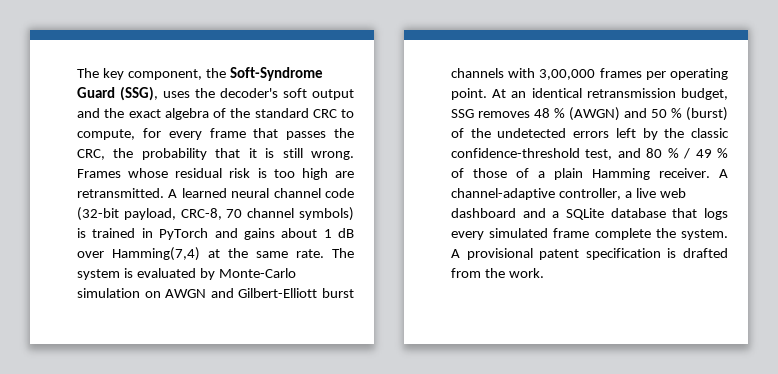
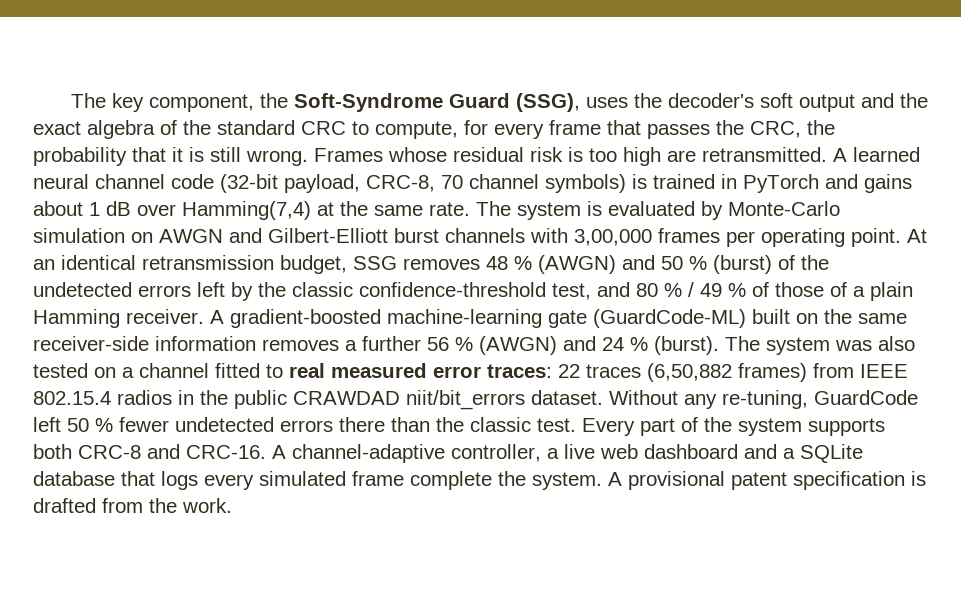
- A channel-adaptive controller, a live web dashboard and a SQLite database that logs every simulated frame complete the system.
+ A gradient-boosted machine-learning gate (GuardCode-ML) built on the same receiver-side information removes a further 56 % (AWGN) and 24 % (burst). The system was also tested on a channel fitted to real measured error traces: 22 traces (6,50,882 frames) from IEEE 802.15.4 radios in the public CRAWDAD niit/bit_errors dataset. Without any re-tuning, GuardCode left 50 % fewer undetected errors there than the classic test. Every part of the system supports both CRC-8 and CRC-16. A channel-adaptive controller, a live web dashboard and a SQLite database that logs every simulated frame complete the system.

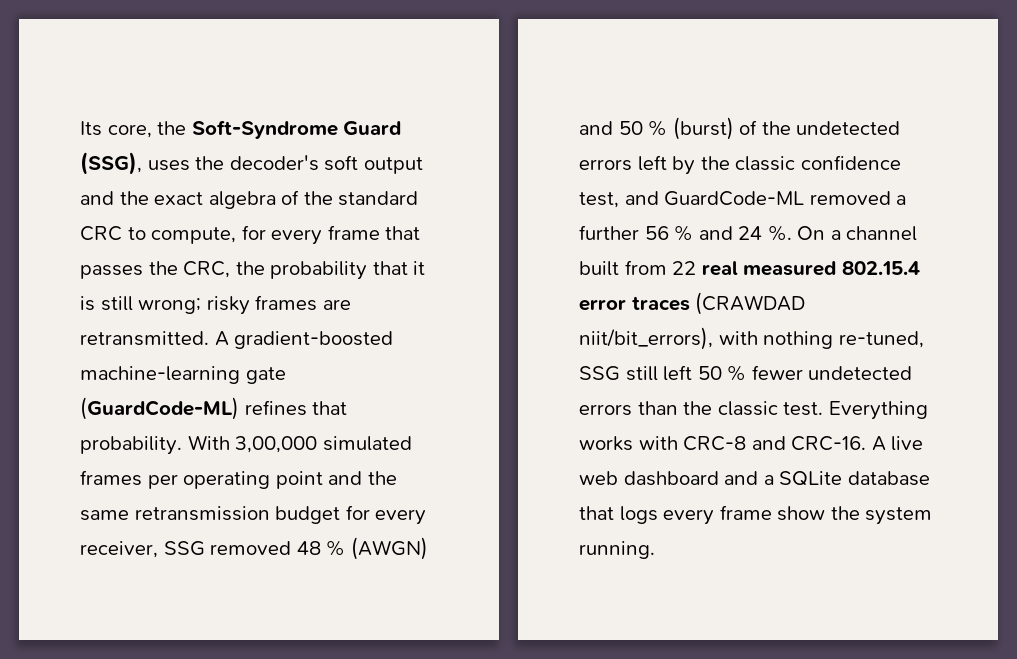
- The key component, the Soft-Syndrome Guard (SSG), uses the decoder's soft output and the exact algebra of the standard CRC to compute, for every frame that passes the CRC, the probability that it is still wrong. Frames whose residual risk is too high are retransmitted. A learned neural channel code (32-bit payload, CRC-8, 70 channel symbols) is trained in PyTorch and gains about 1 dB over Hamming(7,4) at the same rate. The system is evaluated by Monte-Carlo simulation on AWGN and Gilbert-Elliott burst channels with 3,00,000 frames per operating point. At an identical retransmission budget, SSG removes 48 % (AWGN) and 50 % (burst) of the undetected errors left by the classic confidence-threshold test, and 80 % / 49 % of those of a plain Hamming receiver. A gradient-boosted machine-learning gate (GuardCode-ML) built on the same receiver-side information removes a further 56 % (AWGN) and 24 % (burst). The system was also tested on a channel fitted to real measured error traces: 22 traces (6,50,882 frames) from IEEE 802.15.4 radios in the public CRAWDAD niit/bit_errors dataset. Without any re-tuning, GuardCode left 50 % fewer undetected errors there than the classic test.
+ Its core, the Soft-Syndrome Guard (SSG), uses the decoder's soft output and the exact algebra of the standard CRC to compute, for every frame that passes the CRC, the probability that it is still wrong; risky frames are retransmitted. A gradient-boosted machine-learning gate (GuardCode-ML) refines that probability. With 3,00,000 simulated frames per operating point and the same retransmission budget for every receiver, SSG removed 48 % (AWGN) and 50 % (burst) of the undetected errors left by the classic confidence test, and GuardCode-ML removed a further 56 % and 24 %. On a channel built from 22 real measured 802.15.4 error traces (CRAWDAD niit/bit_errors), with nothing re-tuned, SSG still left 50 % fewer undetected errors than the classic test.
- Every part of the system supports both CRC-8 and CRC-16.
+ Everything works with CRC-8 and CRC-16.
- A channel-adaptive controller, a live web dashboard and a SQLite database that logs every simulated frame complete the system. A provisional patent specification is drafted from the work.
+ A live web dashboard and a SQLite database that logs every frame show the system running.

